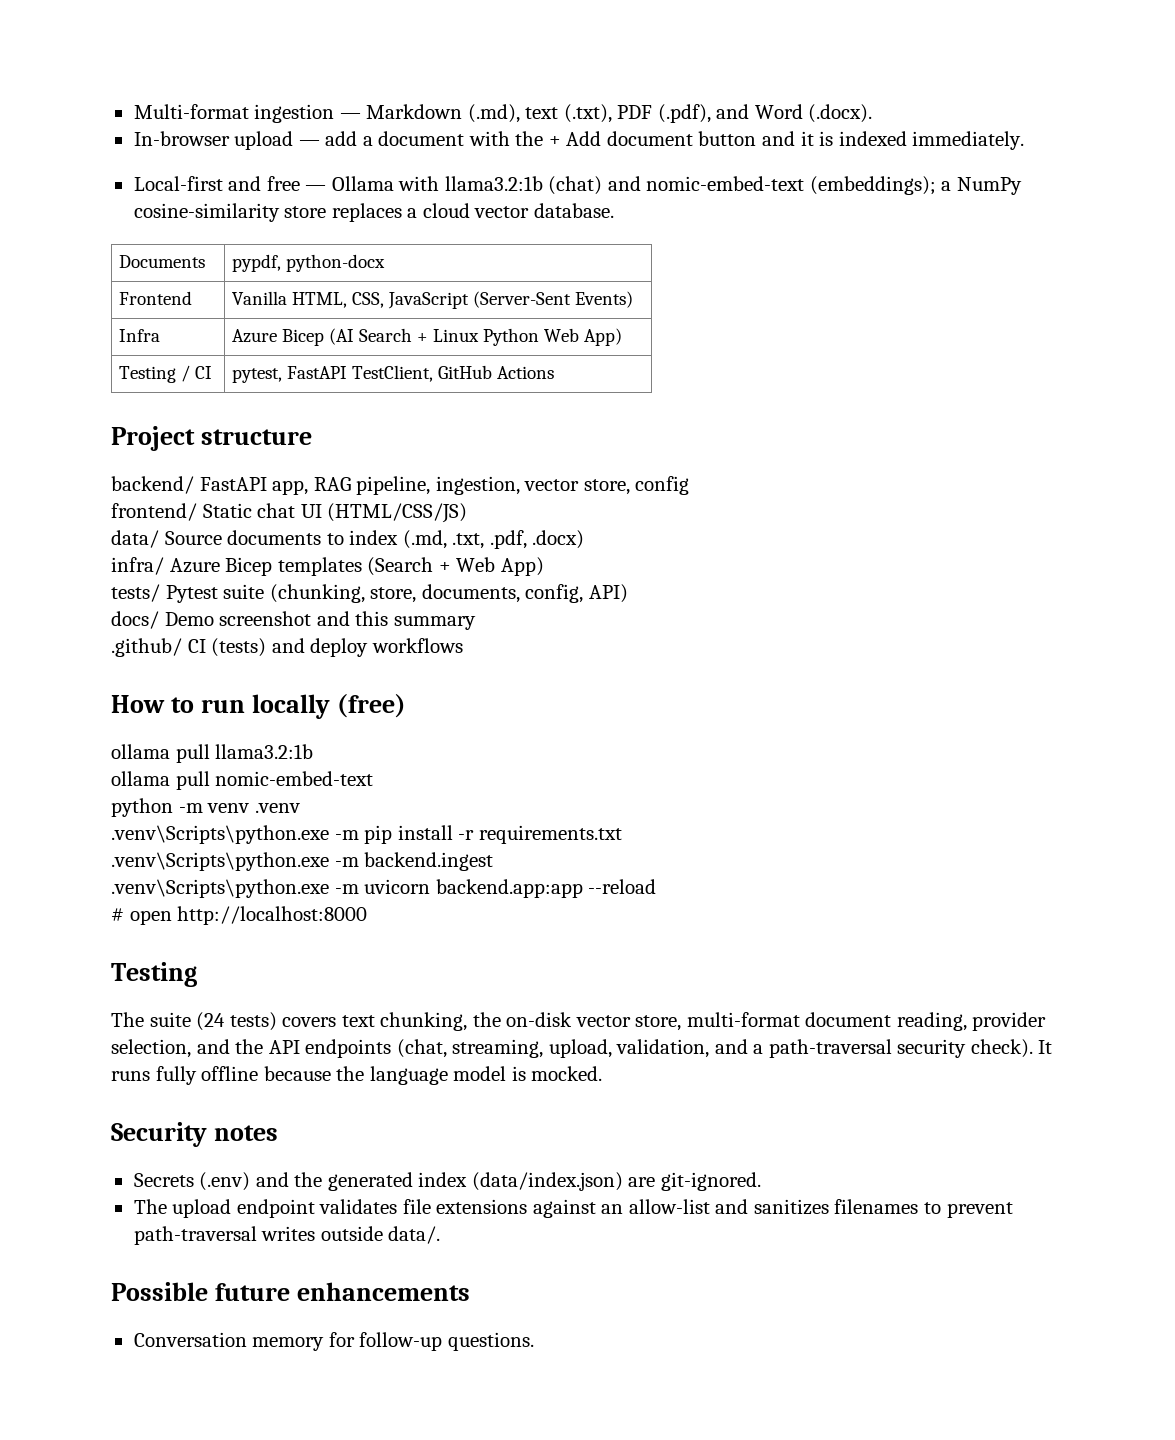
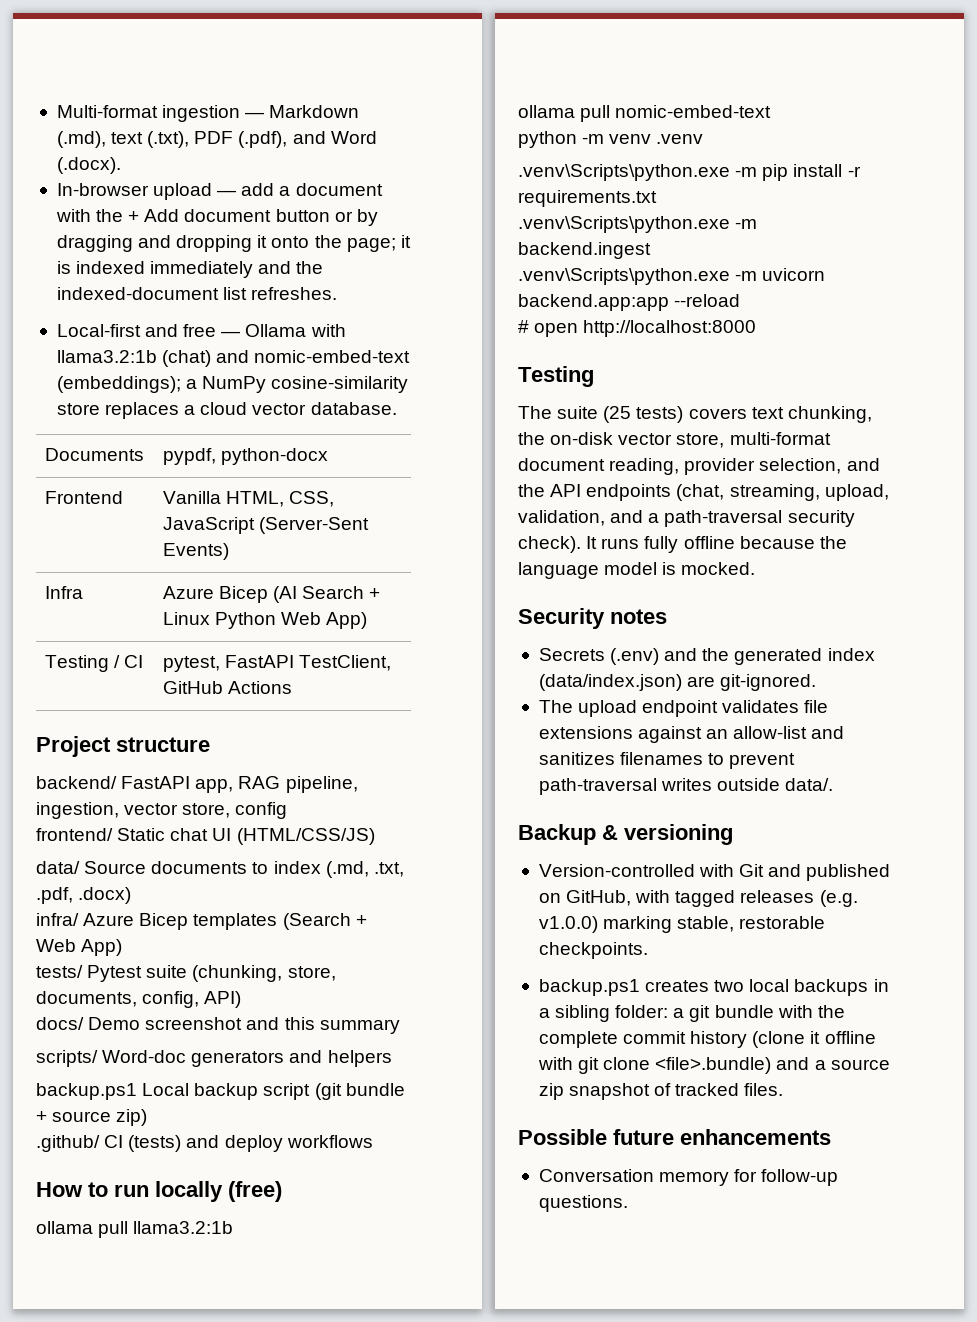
- In-browser upload — add a document with the + Add document button and it is indexed immediately.
+ In-browser upload — add a document with the + Add document button or by dragging and dropping it onto the page; it is indexed immediately and the indexed-document list refreshes.
+ scripts/ Word-doc generators and helpers
+ backup.ps1 Local backup script (git bundle + source zip)
- The suite (24 tests) covers text chunking, the on-disk vector store, multi-format document reading, provider selection, and the API endpoints (chat, streaming, upload, validation, and a path-traversal security check).
+ The suite (25 tests) covers text chunking, the on-disk vector store, multi-format document reading, provider selection, and the API endpoints (chat, streaming, upload, validation, and a path-traversal security check).
+ Backup & versioning
+ Version-controlled with Git and published on GitHub, with tagged releases (e.g. v1.0.0) marking stable, restorable checkpoints.
+ backup.ps1 creates two local backups in a sibling folder: a git bundle with the complete commit history (clone it offline with git clone <file>.bundle) and a source zip snapshot of tracked files.

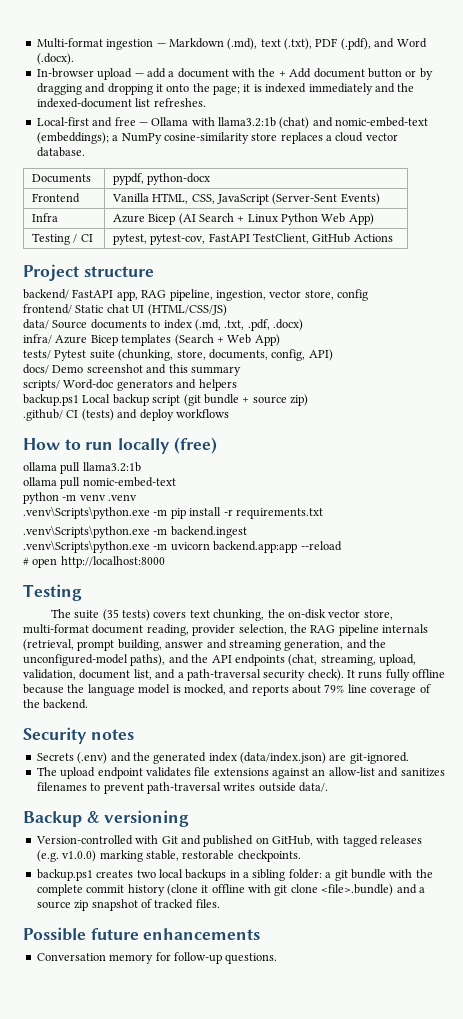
- Testing / CI | pytest, FastAPI TestClient, GitHub Actions
+ Testing / CI | pytest, pytest-cov, FastAPI TestClient, GitHub Actions
- The suite (25 tests) covers text chunking, the on-disk vector store, multi-format document reading, provider selection, and the API endpoints (chat, streaming, upload, validation, and a path-traversal security check).
+ The suite (35 tests) covers text chunking, the on-disk vector store, multi-format document reading, provider selection, the RAG pipeline internals (retrieval, prompt building, answer and streaming generation, and the unconfigured-model paths), and the API endpoints (chat, streaming, upload, validation, document list, and a path-traversal security check).
- It runs fully offline because the language model is mocked.
+ It runs fully offline because the language model is mocked, and reports about 79% line coverage of the backend.

